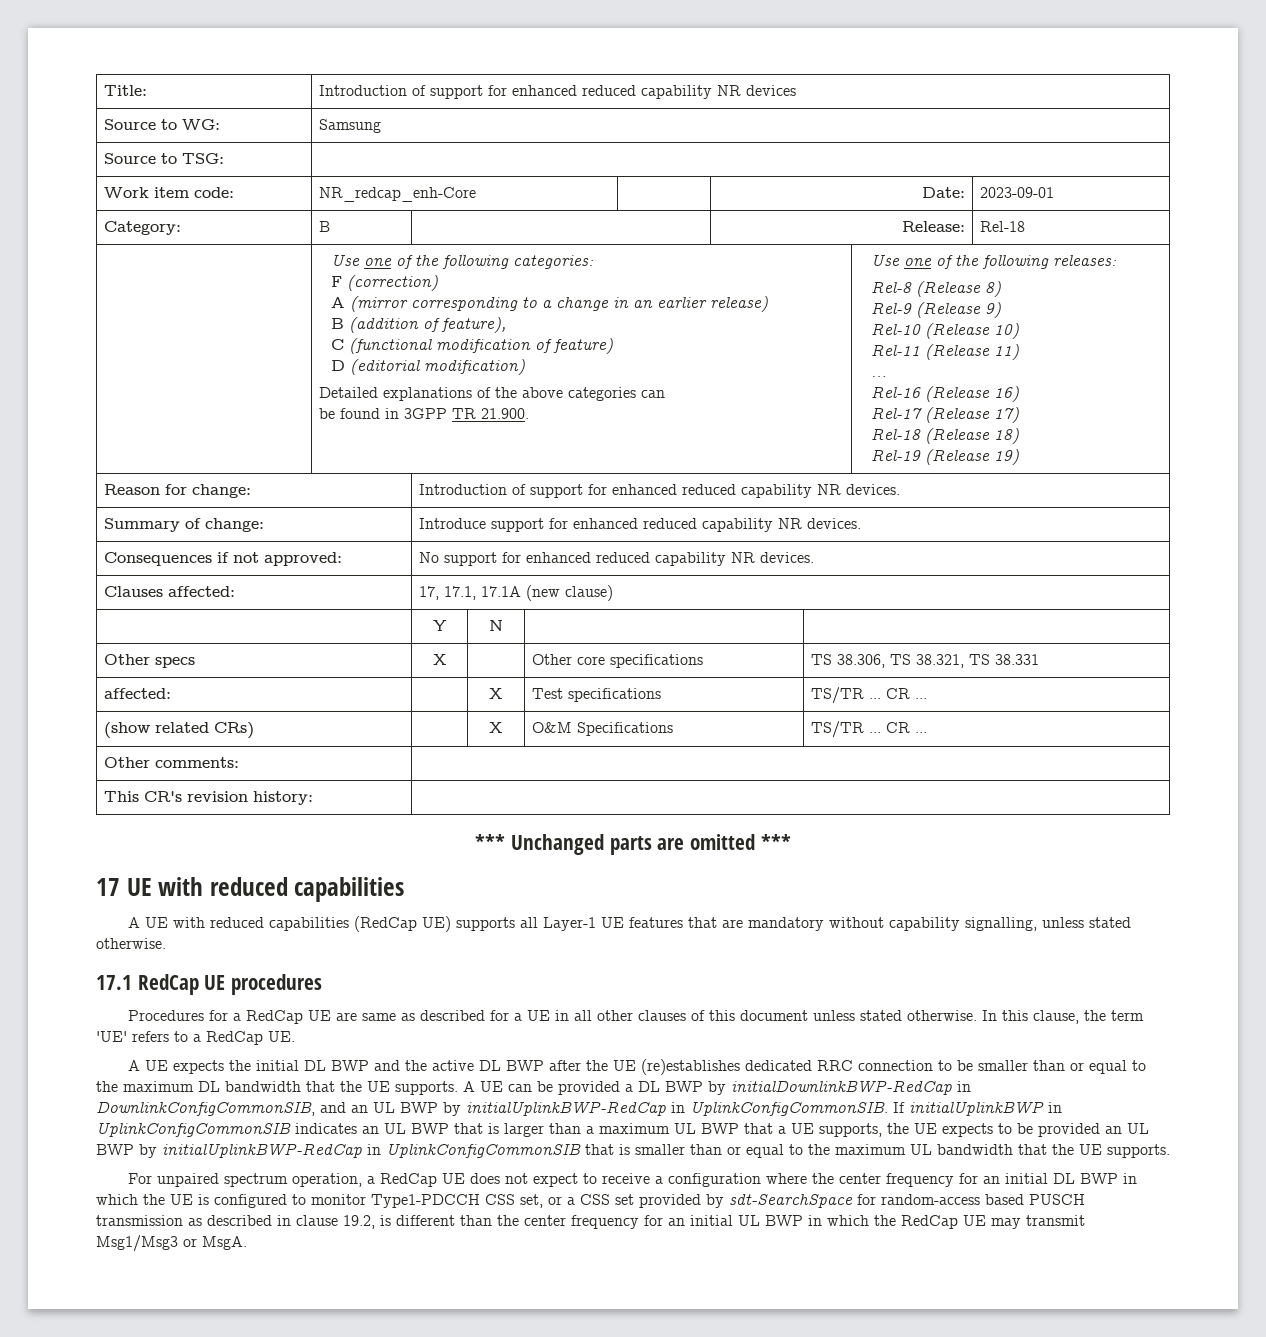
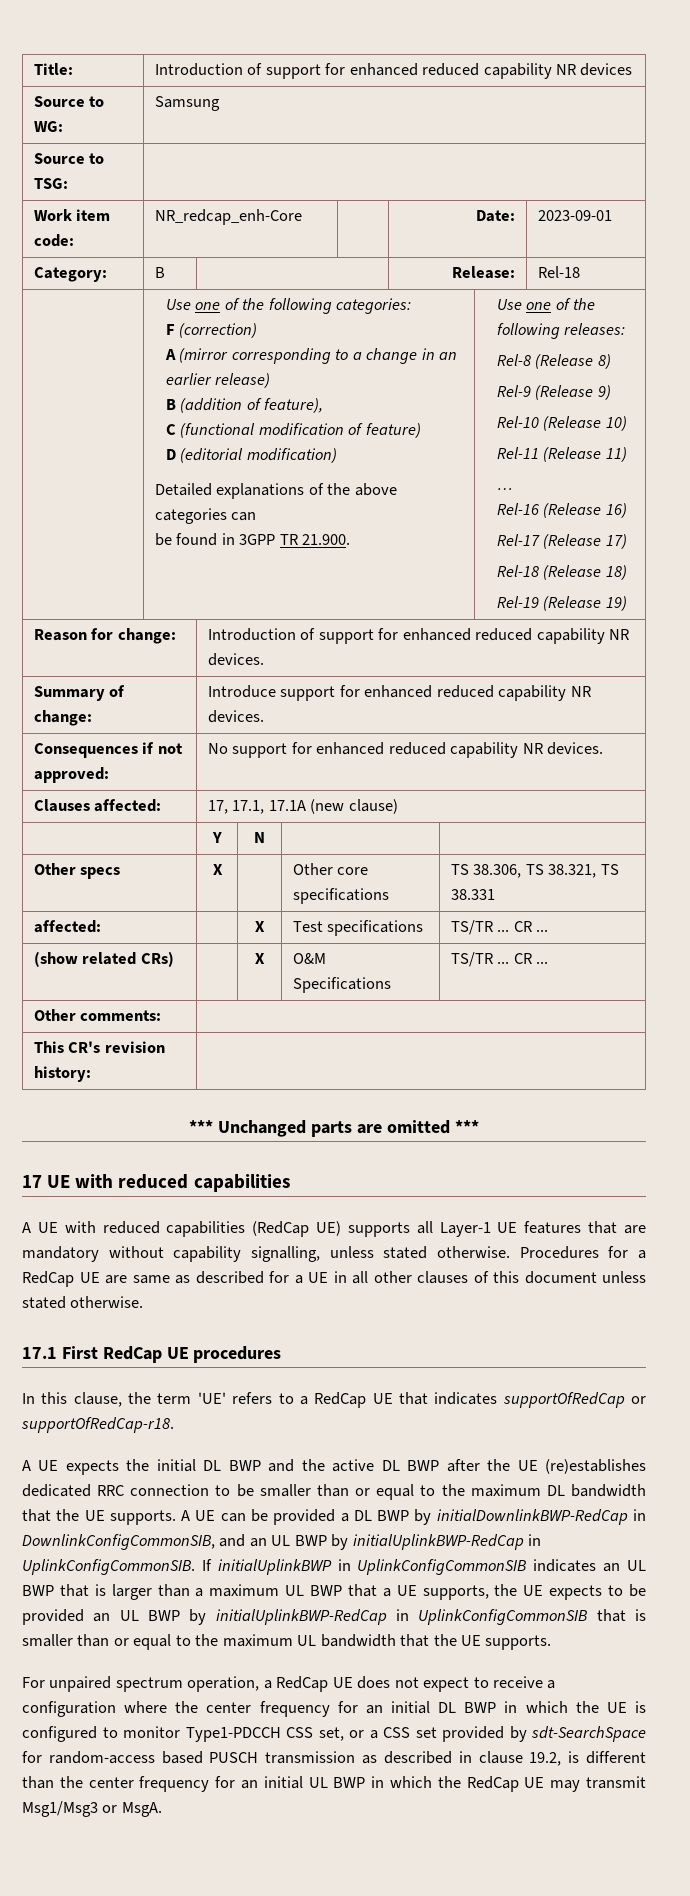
- A UE with reduced capabilities (RedCap UE) supports all Layer-1 UE features that are mandatory without capability signalling, unless stated otherwise.
- 17.1 RedCap UE procedures
- Procedures for a RedCap UE are same as described for a UE in all other clauses of this document unless stated otherwise. In this clause, the term 'UE' refers to a RedCap UE.
+ A UE with reduced capabilities (RedCap UE) supports all Layer-1 UE features that are mandatory without capability signalling, unless stated otherwise. Procedures for a RedCap UE are same as described for a UE in all other clauses of this document unless stated otherwise.
+ 17.1 First RedCap UE procedures
+ In this clause, the term 'UE' refers to a RedCap UE that indicates supportOfRedCap or supportOfRedCap-r18.

